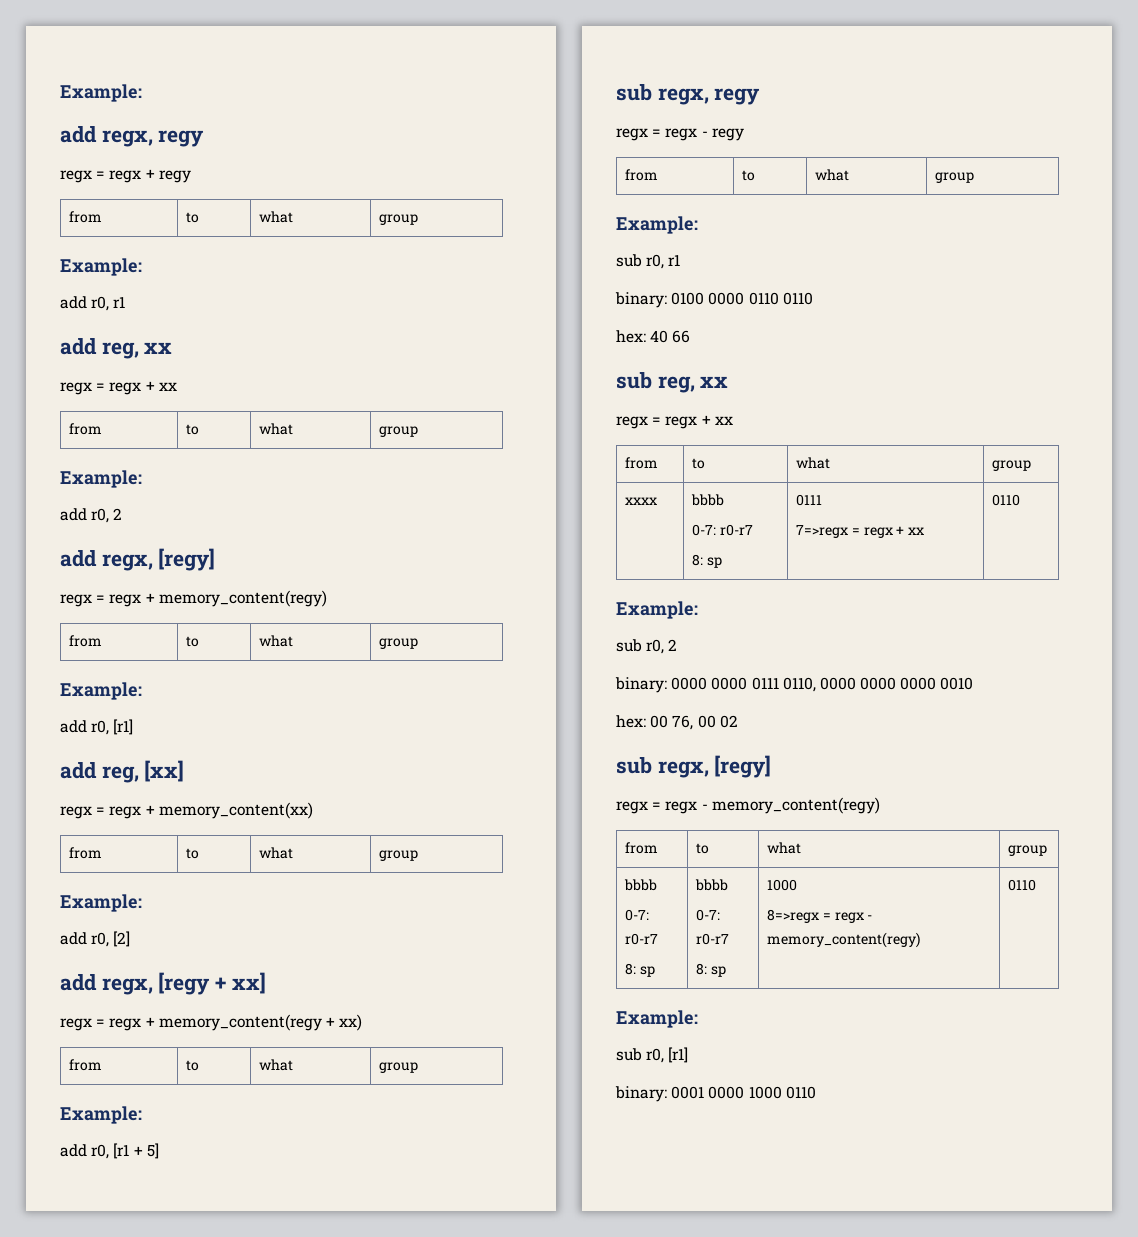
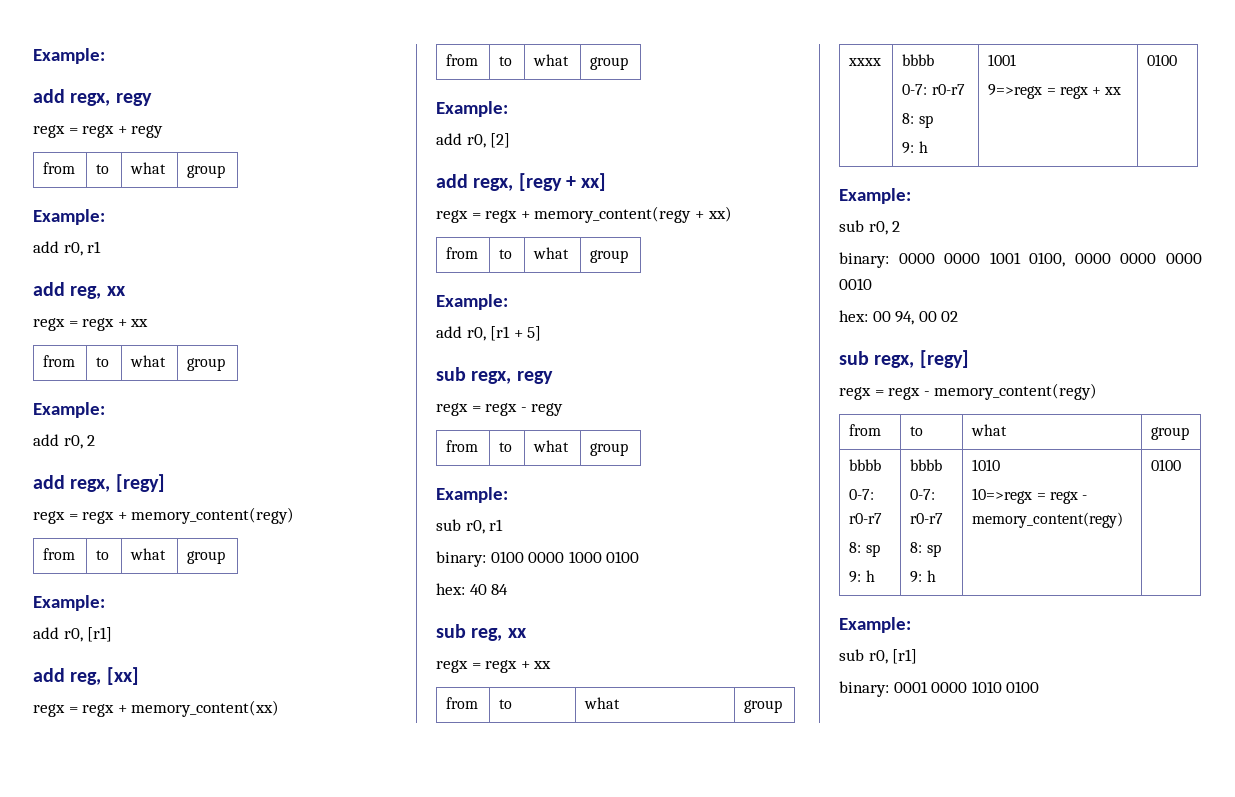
- binary: 0100 0000 0110 0110
+ binary: 0100 0000 1000 0100
- hex: 40 66
+ hex: 40 84
  xxxx | bbbb
  0-7: r0-r7
- 8: sp | 0111
- 7=>regx = regx + xx | 0110
+ 8: sp
+ 9: h | 1001
+ 9=>regx = regx + xx | 0100
- binary: 0000 0000 0111 0110, 0000 0000 0000 0010
+ binary: 0000 0000 1001 0100, 0000 0000 0000 0010
- hex: 00 76, 00 02
+ hex: 00 94, 00 02
  regx = regx - memory_content(regy)
  from | to | what | group
  bbbb
  0-7: r0-r7
- 8: sp | bbbb
+ 8: sp
+ 9: h | bbbb
  0-7: r0-r7
- 8: sp | 1000
- 8=>regx = regx - memory_content(regy) | 0110
+ 8: sp
+ 9: h | 1010
+ 10=>regx = regx - memory_content(regy) | 0100
- binary: 0001 0000 1000 0110
+ binary: 0001 0000 1010 0100

